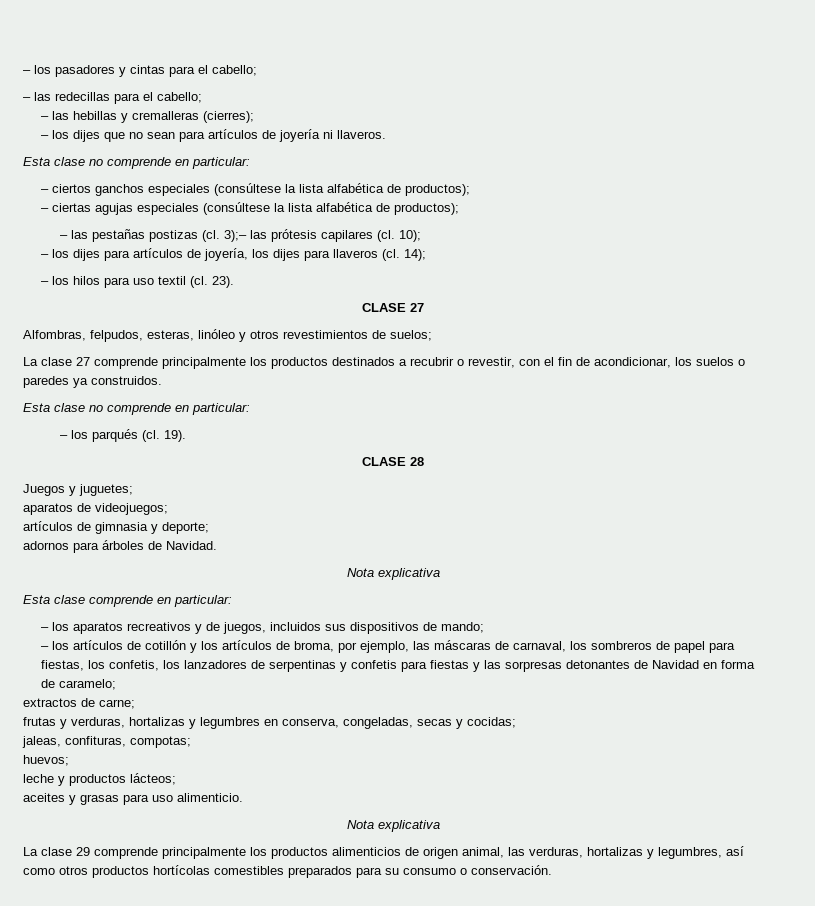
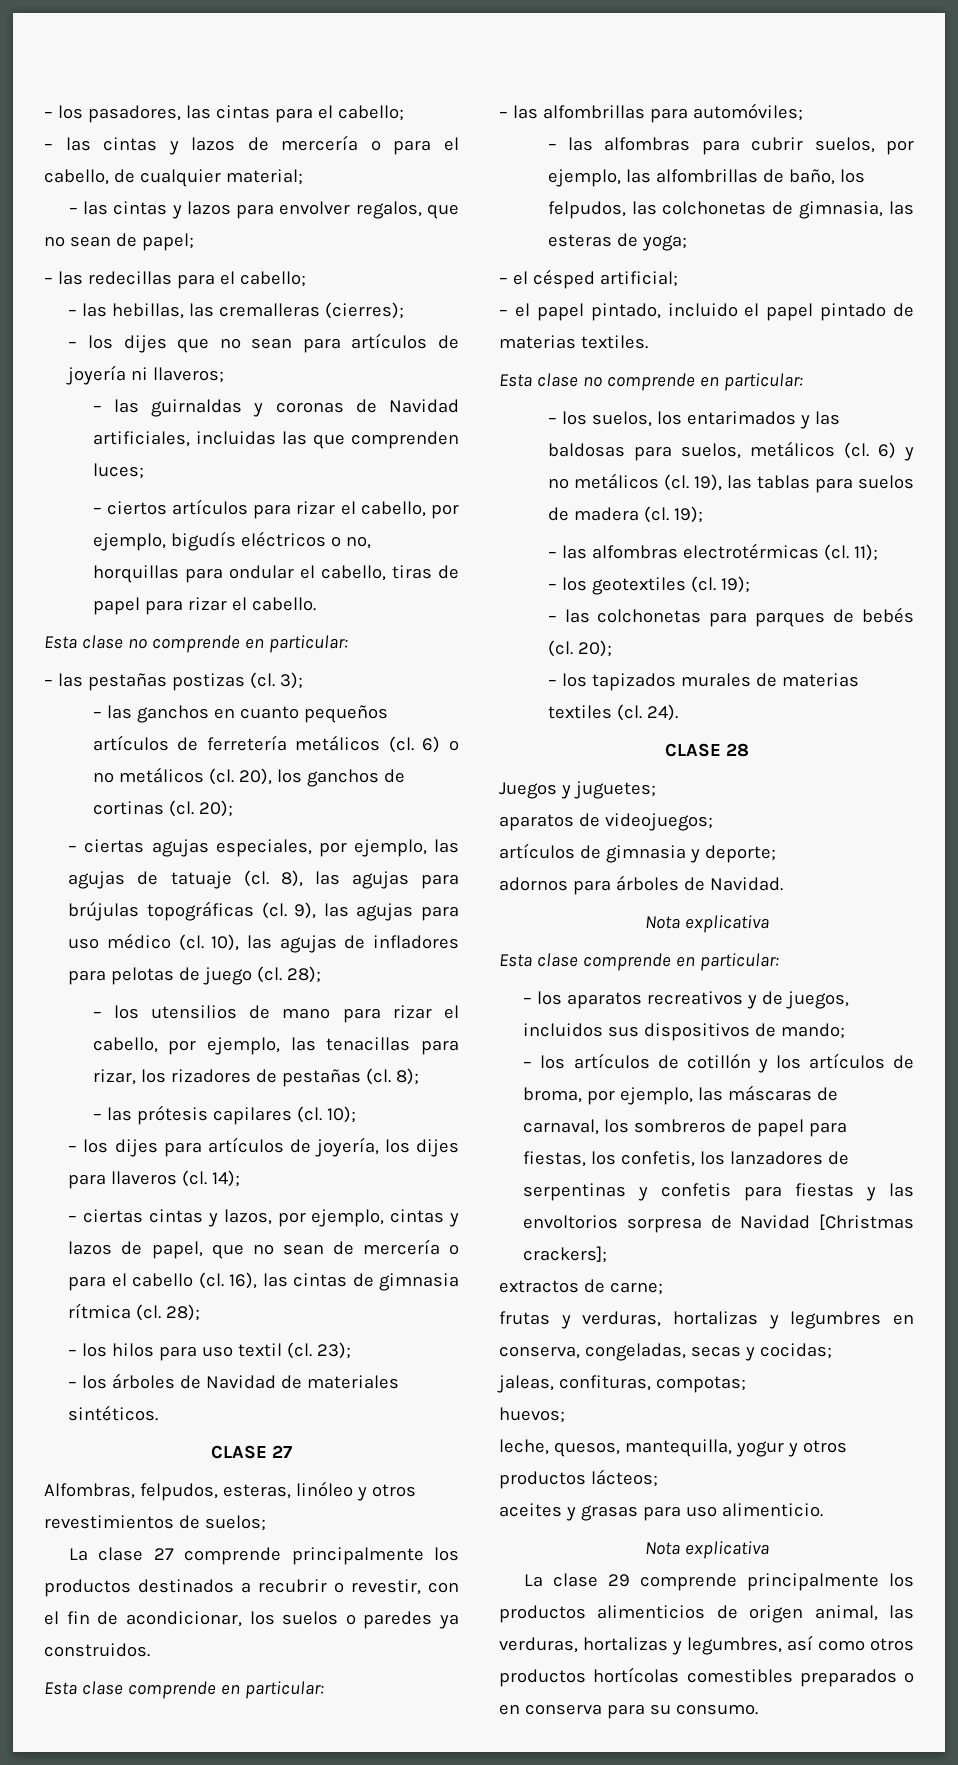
- – los pasadores y cintas para el cabello;
+ – los pasadores, las cintas para el cabello;
+ – las cintas y lazos de mercería o para el cabello, de cualquier material;
+ – las cintas y lazos para envolver regalos, que no sean de papel;
- – las hebillas y cremalleras (cierres);
+ – las hebillas, las cremalleras (cierres);
- – los dijes que no sean para artículos de joyería ni llaveros.
+ – los dijes que no sean para artículos de joyería ni llaveros;
+ – las guirnaldas y coronas de Navidad artificiales, incluidas las que comprenden luces;
+ – ciertos artículos para rizar el cabello, por ejemplo, bigudís eléctricos o no, horquillas para ondular el cabello, tiras de papel para rizar el cabello.
  Esta clase no comprende en particular:
- – ciertos ganchos especiales (consúltese la lista alfabética de productos);
- – ciertas agujas especiales (consúltese la lista alfabética de productos);
- – las pestañas postizas (cl. 3);– las prótesis capilares (cl.
+ – las pestañas postizas (cl. 3);
+ – las ganchos en cuanto pequeños artículos de ferretería metálicos (cl. 6) o no metálicos (cl. 20), los ganchos de cortinas (cl. 20);
+ – ciertas agujas especiales, por ejemplo, las agujas de tatuaje (cl. 8), las agujas para brújulas topográficas (cl. 9), las agujas para uso médico (cl. 10), las agujas de infladores para pelotas de juego (cl. 28);
+ – los utensilios de mano para rizar el cabello, por ejemplo, las tenacillas para rizar, los rizadores de pestañas (cl. 8);
+ – las prótesis capilares (cl.
+ – ciertas cintas y lazos, por ejemplo, cintas y lazos de papel, que no sean de mercería o para el cabello (cl. 16), las cintas de gimnasia rítmica (cl. 28);
- 23).
+ 23);
+ – los árboles de Navidad de materiales sintéticos.
  La clase 27 comprende principalmente los productos destinados a recubrir o revestir, con el fin de acondicionar, los suelos o paredes ya construidos.
+ Esta clase comprende en particular:
+ – las alfombrillas para automóviles;
+ – las alfombras para cubrir suelos, por ejemplo, las alfombrillas de baño, los felpudos, las colchonetas de gimnasia, las esteras de yoga;
+ – el césped artificial;
+ – el papel pintado, incluido el papel pintado de materias textiles.
- – los parqués (cl. 19).
+ – los suelos, los entarimados y las baldosas para suelos, metálicos (cl. 6) y no metálicos (cl. 19), las tablas para suelos de madera (cl. 19);
+ – las alfombras electrotérmicas (cl. 11);
+ – los geotextiles (cl. 19);
+ – las colchonetas para parques de bebés (cl. 20);
+ – los tapizados murales de materias textiles (cl. 24).
- – los artículos de cotillón y los artículos de broma, por ejemplo, las máscaras de carnaval, los sombreros de papel para fiestas, los confetis, los lanzadores de serpentinas y confetis para fiestas y las sorpresas detonantes de Navidad en forma de caramelo;
+ – los artículos de cotillón y los artículos de broma, por ejemplo, las máscaras de carnaval, los sombreros de papel para fiestas, los confetis, los lanzadores de serpentinas y confetis para fiestas y las envoltorios sorpresa de Navidad [Christmas crackers];
- leche y productos lácteos;
+ leche, quesos, mantequilla, yogur y otros productos lácteos;
- La clase 29 comprende principalmente los productos alimenticios de origen animal, las verduras, hortalizas y legumbres, así como otros productos hortícolas comestibles preparados para su consumo o conservación.
+ La clase 29 comprende principalmente los productos alimenticios de origen animal, las verduras, hortalizas y legumbres, así como otros productos hortícolas comestibles preparados o en conserva para su consumo.

